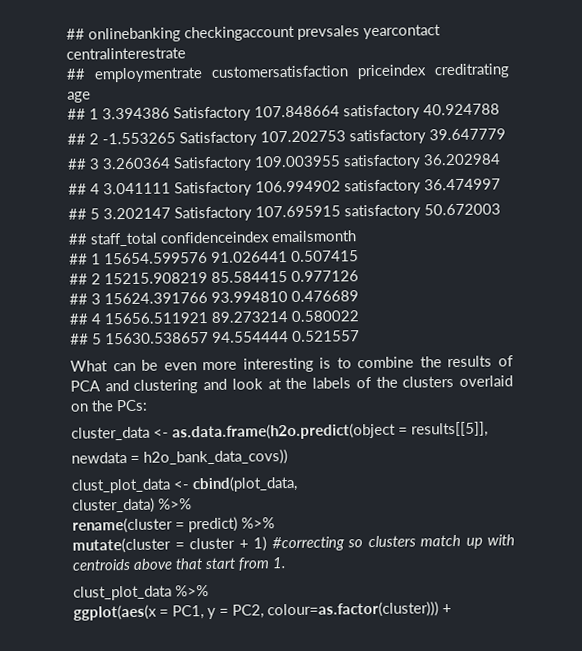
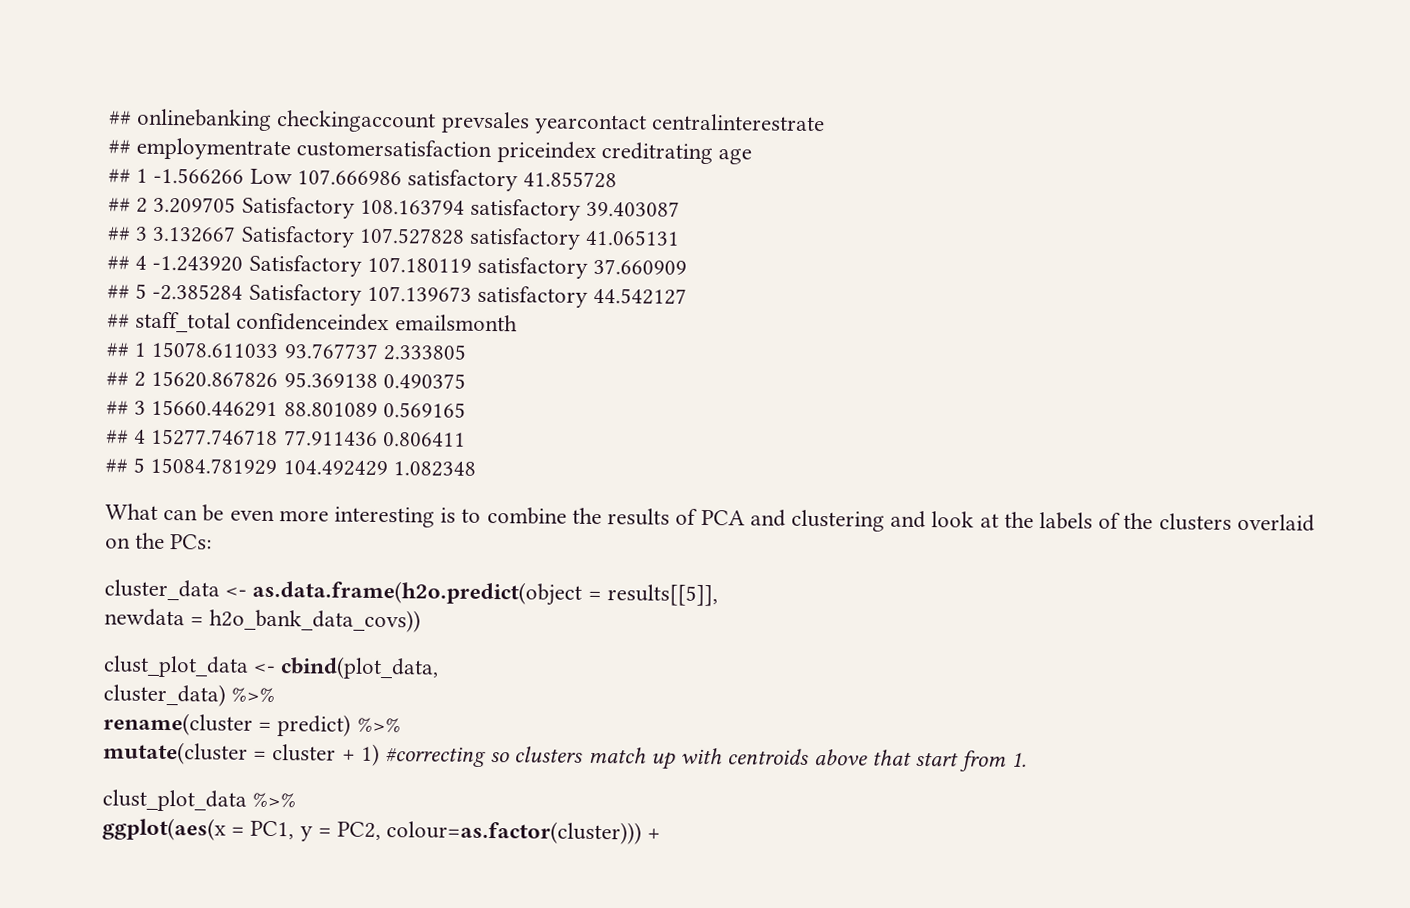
- ## 1 3.394386 Satisfactory 107.848664 satisfactory 40.924788
- ## 2 -1.553265 Satisfactory 107.202753 satisfactory 39.647779
- ## 3 3.260364 Satisfactory 109.003955 satisfactory 36.202984
- ## 4 3.041111 Satisfactory 106.994902 satisfactory 36.474997
- ## 5 3.202147 Satisfactory 107.695915 satisfactory 50.672003
+ ## 1 -1.566266 Low 107.666986 satisfactory 41.855728
+ ## 2 3.209705 Satisfactory 108.163794 satisfactory 39.403087
+ ## 3 3.132667 Satisfactory 107.527828 satisfactory 41.065131
+ ## 4 -1.243920 Satisfactory 107.180119 satisfactory 37.660909
+ ## 5 -2.385284 Satisfactory 107.139673 satisfactory 44.542127
- ## 1 15654.599576 91.026441 0.507415
- ## 2 15215.908219 85.584415 0.977126
- ## 3 15624.391766 93.994810 0.476689
- ## 4 15656.511921 89.273214 0.580022
- ## 5 15630.538657 94.554444 0.521557
+ ## 1 15078.611033 93.767737 2.333805
+ ## 2 15620.867826 95.369138 0.490375
+ ## 3 15660.446291 88.801089 0.569165
+ ## 4 15277.746718 77.911436 0.806411
+ ## 5 15084.781929 104.492429 1.082348

